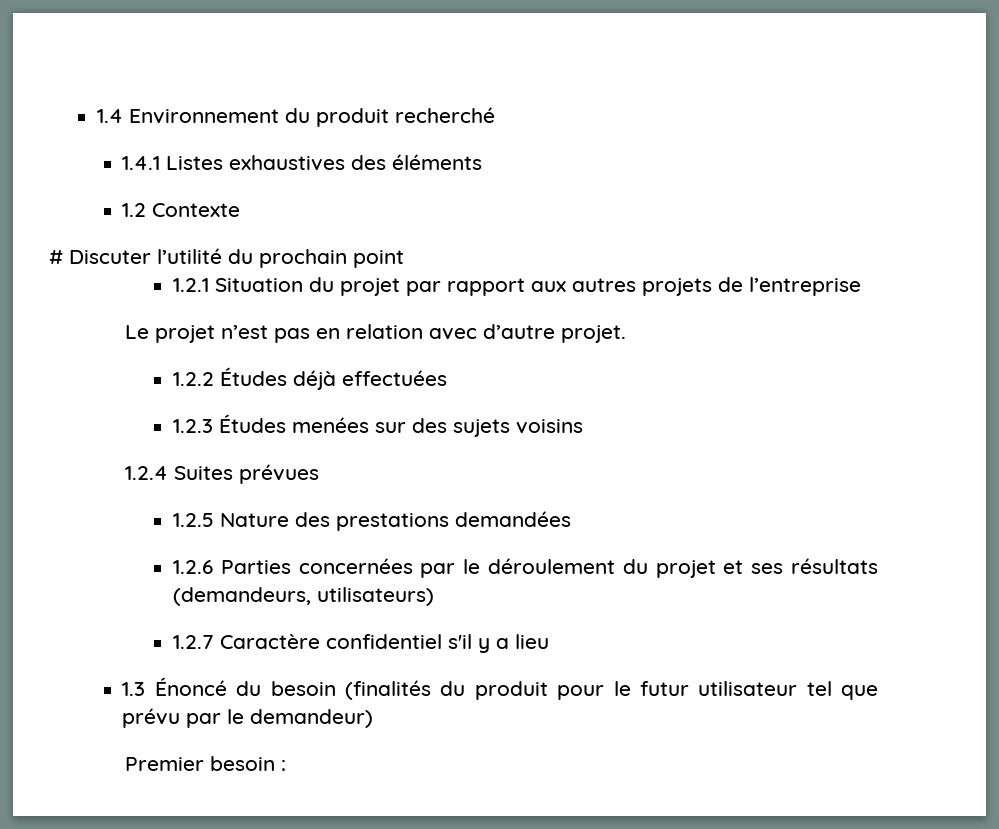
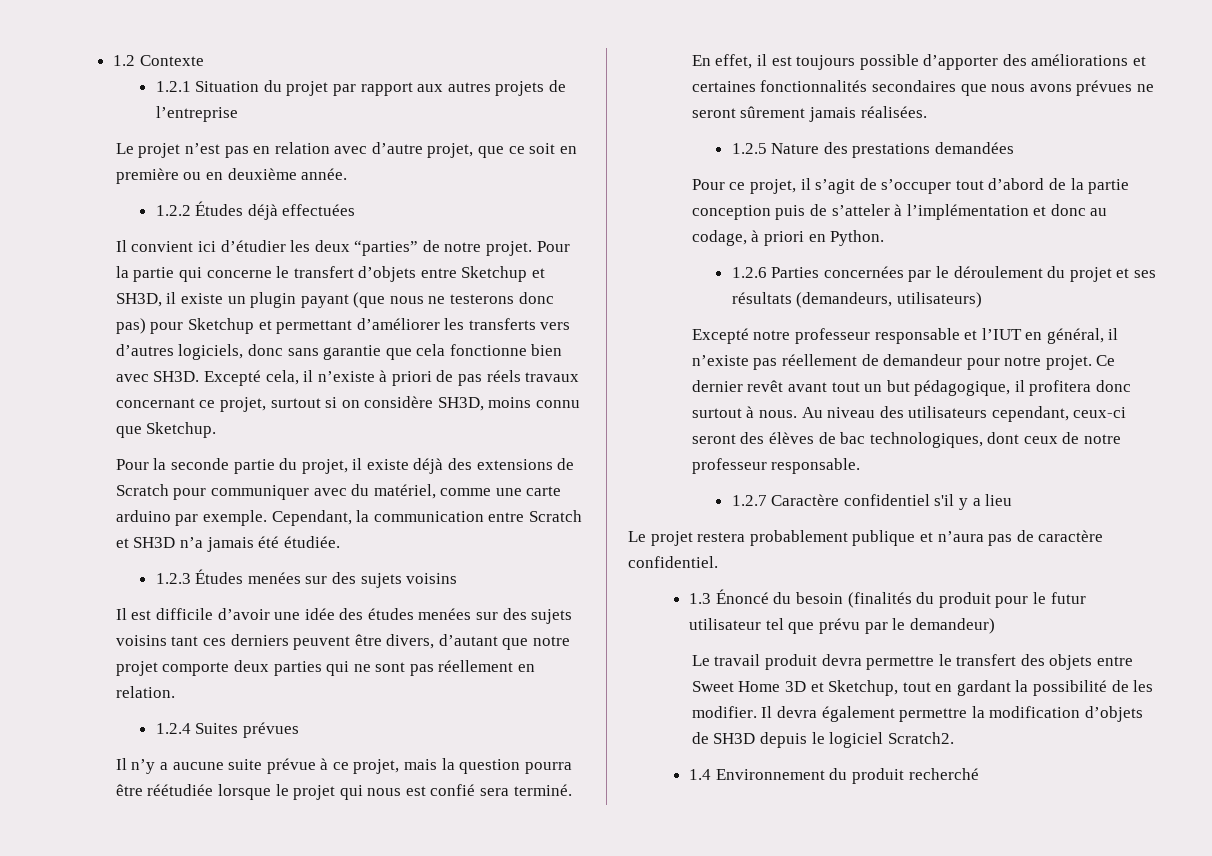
- 1.4 Environnement du produit recherché
- 1.4.1 Listes exhaustives des éléments
  1.2 Contexte
- # Discuter l’utilité du prochain point
- Le projet n’est pas en relation avec d’autre projet.
+ Le projet n’est pas en relation avec d’autre projet, que ce soit en première ou en deuxième année.
  1.2.2 Études déjà effectuées
+ Il convient ici d’étudier les deux “parties” de notre projet. Pour la partie qui concerne le transfert d’objets entre Sketchup et SH3D, il existe un plugin payant (que nous ne testerons donc pas) pour Sketchup et permettant d’améliorer les transferts vers d’autres logiciels, donc sans garantie que cela fonctionne bien avec SH3D. Excepté cela, il n’existe à priori de pas réels travaux concernant ce projet, surtout si on considère SH3D, moins connu que Sketchup.
+ Pour la seconde partie du projet, il existe déjà des extensions de Scratch pour communiquer avec du matériel, comme une carte arduino par exemple. Cependant, la communication entre Scratch et SH3D n’a jamais été étudiée.
+ Il est difficile d’avoir une idée des études menées sur des sujets voisins tant ces derniers peuvent être divers, d’autant que notre projet comporte deux parties qui ne sont pas réellement en relation.
  1.2.4 Suites prévues
+ Il n’y a aucune suite prévue à ce projet, mais la question pourra être réétudiée lorsque le projet qui nous est confié sera terminé. En effet, il est toujours possible d’apporter des améliorations et certaines fonctionnalités secondaires que nous avons prévues ne seront sûrement jamais réalisées.
+ Pour ce projet, il s’agit de s’occuper tout d’abord de la partie conception puis de s’atteler à l’implémentation et donc au codage, à priori en Python.
+ Excepté notre professeur responsable et l’IUT en général, il n’existe pas réellement de demandeur pour notre projet. Ce dernier revêt avant tout un but pédagogique, il profitera donc surtout à nous. Au niveau des utilisateurs cependant, ceux-ci seront des élèves de bac technologiques, dont ceux de notre professeur responsable.
+ Le projet restera probablement publique et n’aura pas de caractère confidentiel.
- Premier besoin :
+ Le travail produit devra permettre le transfert des objets entre Sweet Home 3D et Sketchup, tout en gardant la possibilité de les modifier. Il devra également permettre la modification d’objets de SH3D depuis le logiciel Scratch2.
+ 1.4 Environnement du produit recherché

